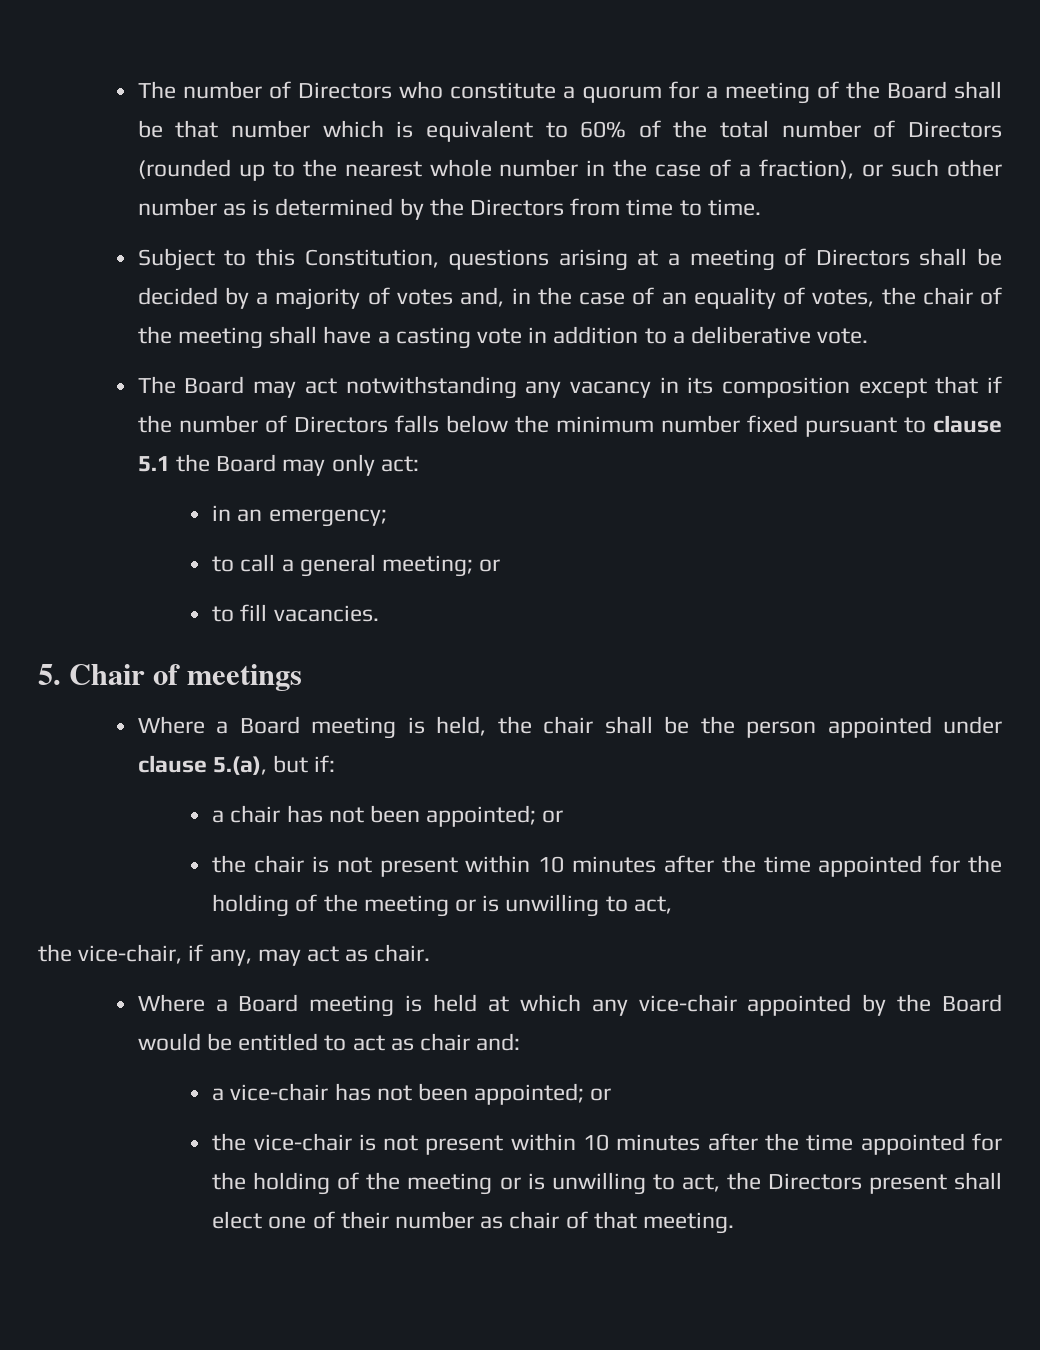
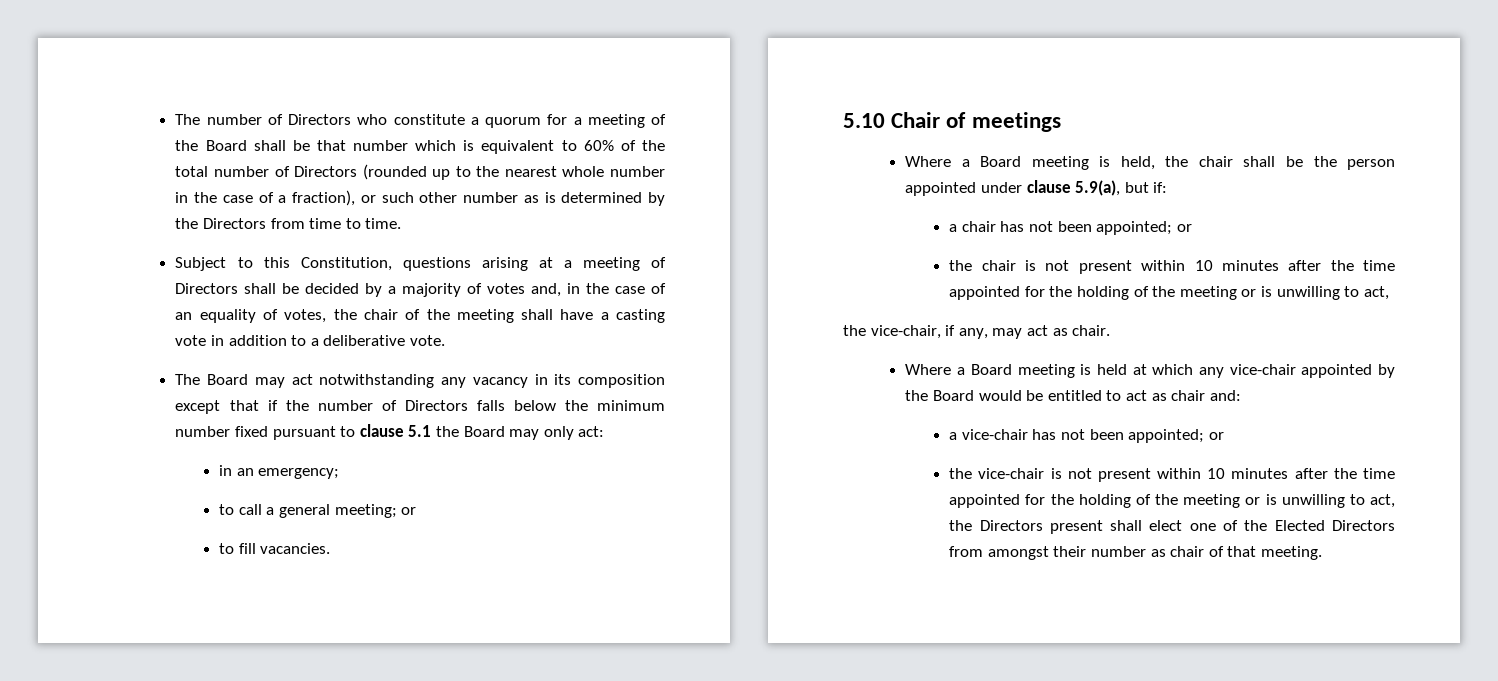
- 5. Chair of meetings
+ 5.10 Chair of meetings
- Where a Board meeting is held, the chair shall be the person appointed under clause 5.(a), but if:
+ Where a Board meeting is held, the chair shall be the person appointed under clause 5.9(a), but if:
- the vice-chair is not present within 10 minutes after the time appointed for the holding of the meeting or is unwilling to act, the Directors present shall elect one of their number as chair of that meeting.
+ the vice-chair is not present within 10 minutes after the time appointed for the holding of the meeting or is unwilling to act, the Directors present shall elect one of the Elected Directors from amongst their number as chair of that meeting.

